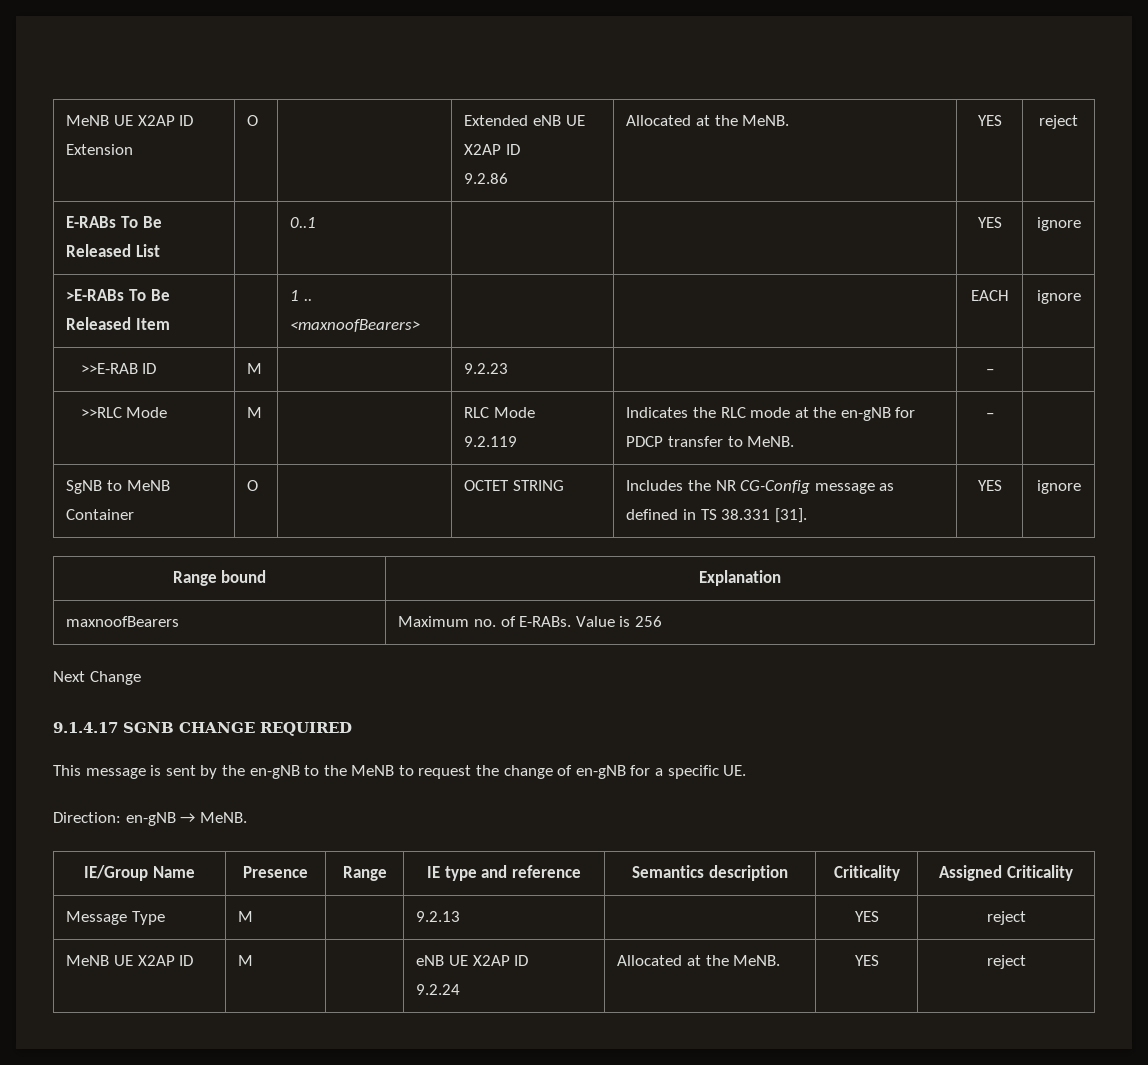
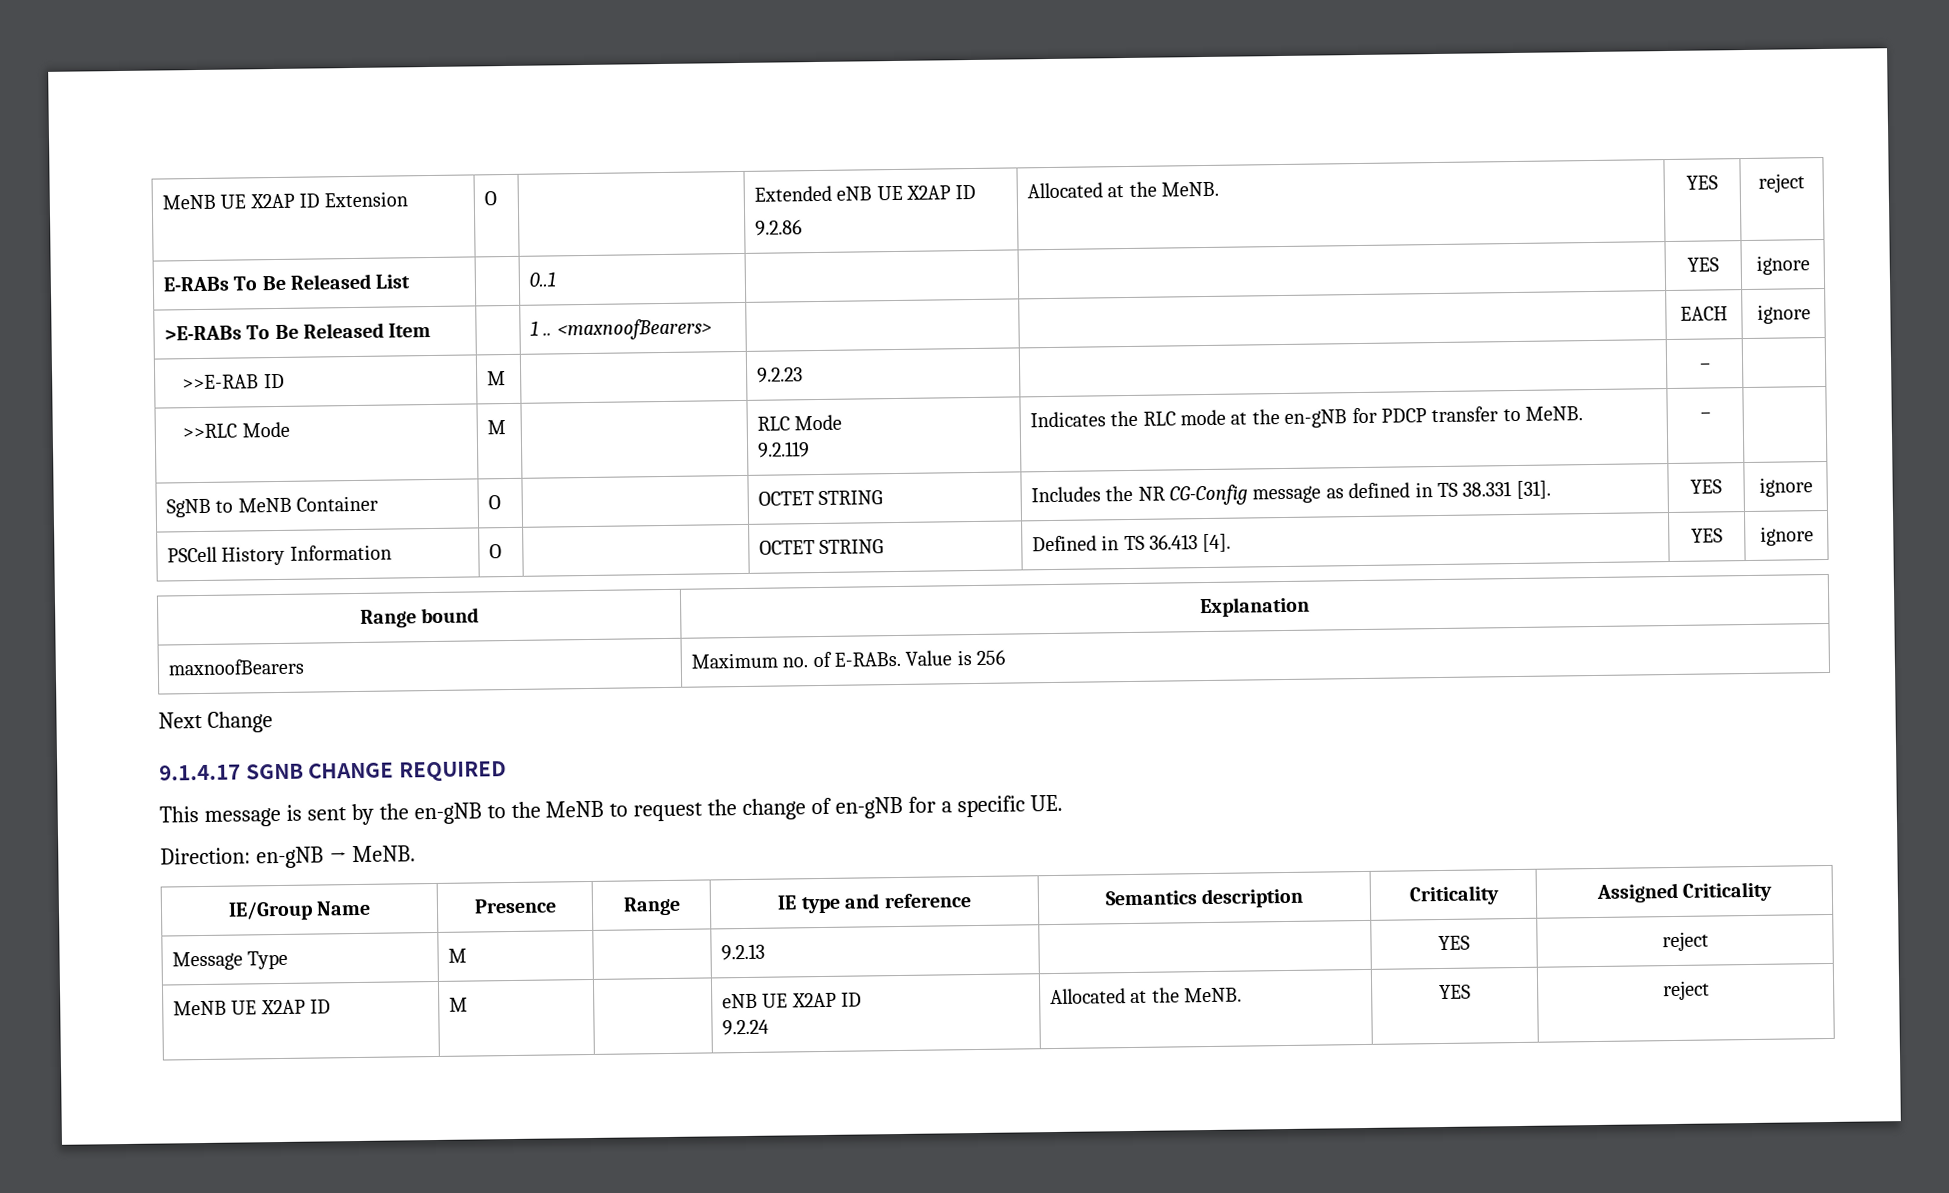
+ PSCell History Information | O | | OCTET STRING | Defined in TS 36.413 [4]. | YES | ignore

